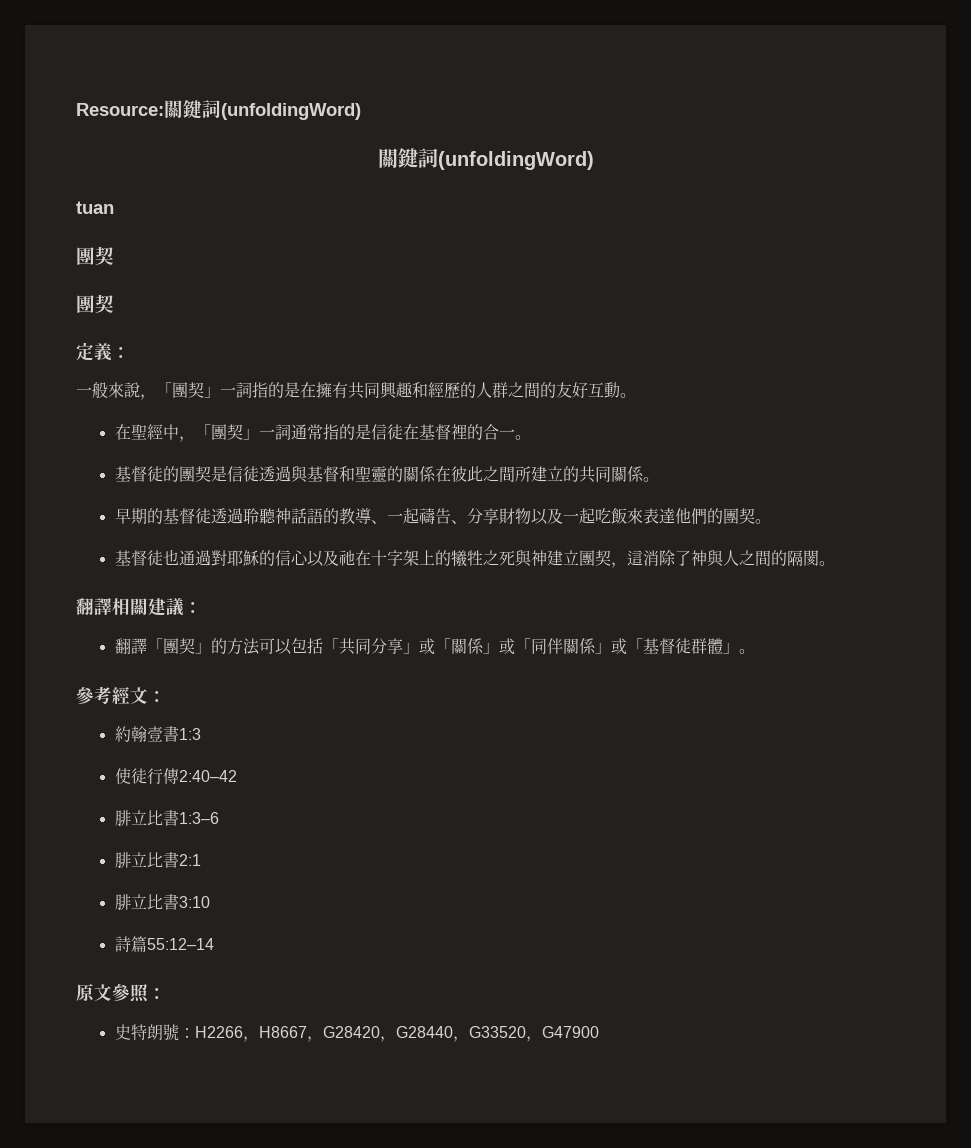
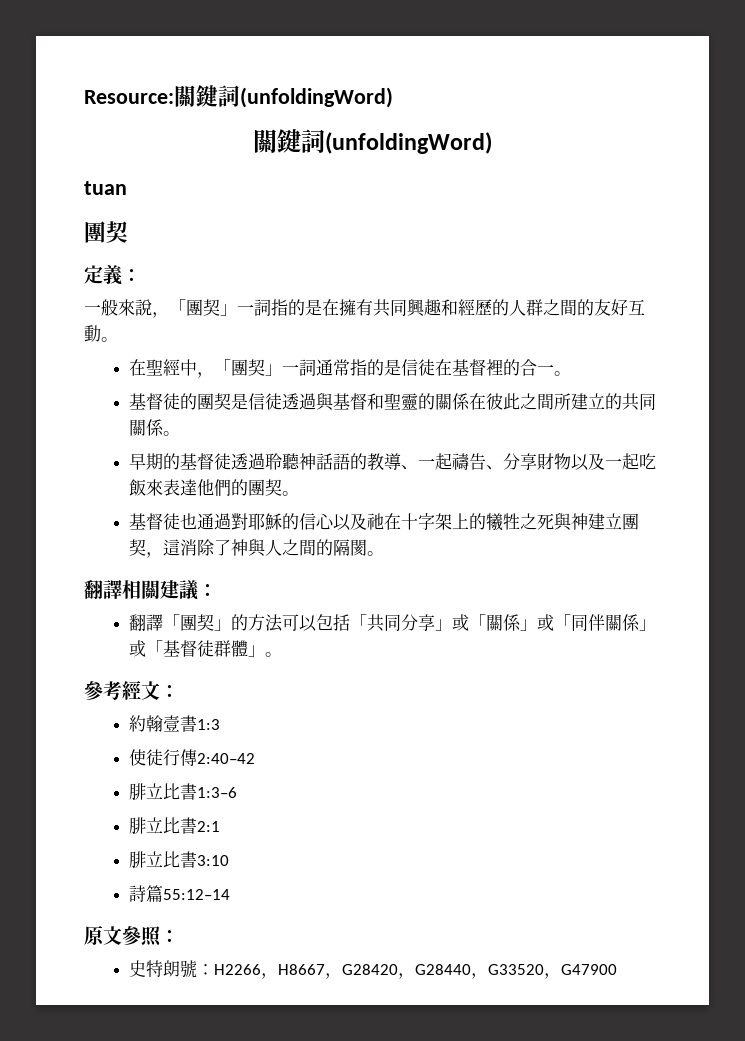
  tuan
- 團契

